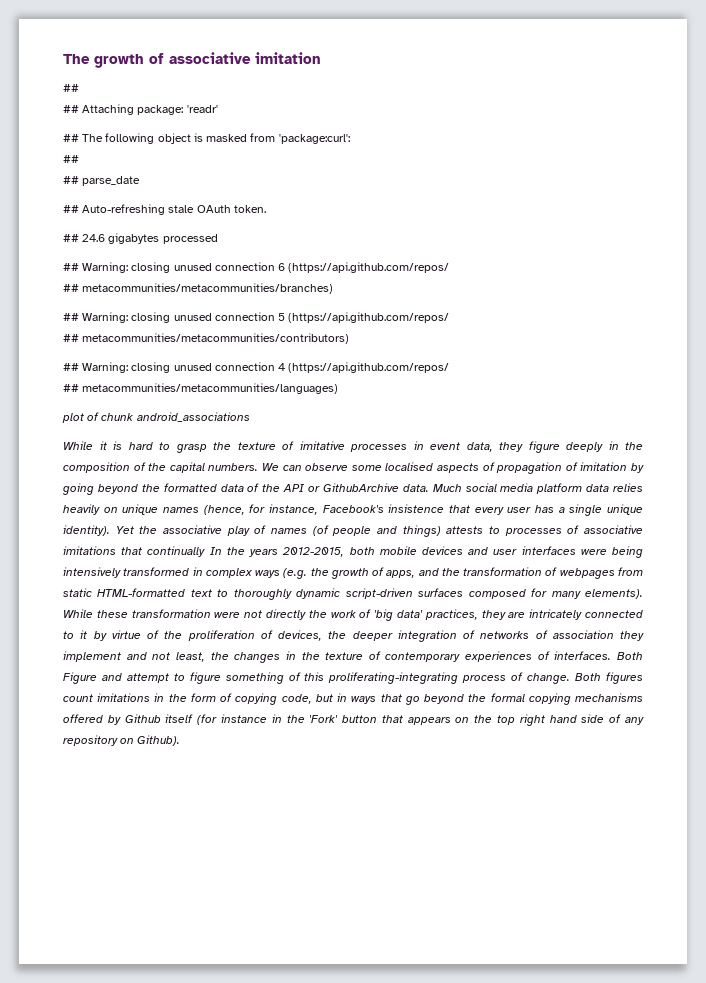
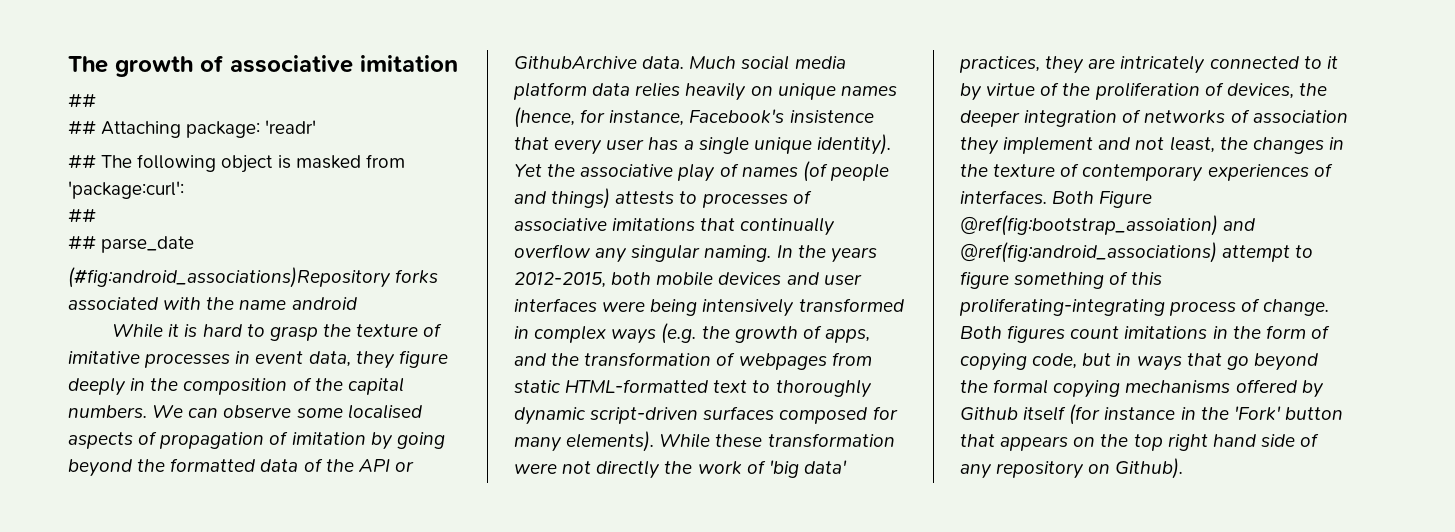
- ## Auto-refreshing stale OAuth token.
- ## 24.6 gigabytes processed
- ## Warning: closing unused connection 6 (https://api.github.com/repos/
- ## metacommunities/metacommunities/branches)
- ## Warning: closing unused connection 5 (https://api.github.com/repos/
- ## metacommunities/metacommunities/contributors)
- ## Warning: closing unused connection 4 (https://api.github.com/repos/
- ## metacommunities/metacommunities/languages)
- plot of chunk android_associations
+ (#fig:android_associations)Repository forks associated with the name android
- Yet the associative play of names (of people and things) attests to processes of associative imitations that continually In the years 2012-2015, both mobile devices and user interfaces were being intensively transformed in complex ways (e.g. the growth of apps, and the transformation of webpages from static HTML-formatted text to thoroughly dynamic script-driven surfaces composed for many elements).
+ Yet the associative play of names (of people and things) attests to processes of associative imitations that continually overflow any singular naming. In the years 2012-2015, both mobile devices and user interfaces were being intensively transformed in complex ways (e.g. the growth of apps, and the transformation of webpages from static HTML-formatted text to thoroughly dynamic script-driven surfaces composed for many elements).
- Both Figure and attempt to figure something of this proliferating-integrating process of change.
+ Both Figure @ref(fig:bootstrap_assoiation) and @ref(fig:android_associations) attempt to figure something of this proliferating-integrating process of change.

